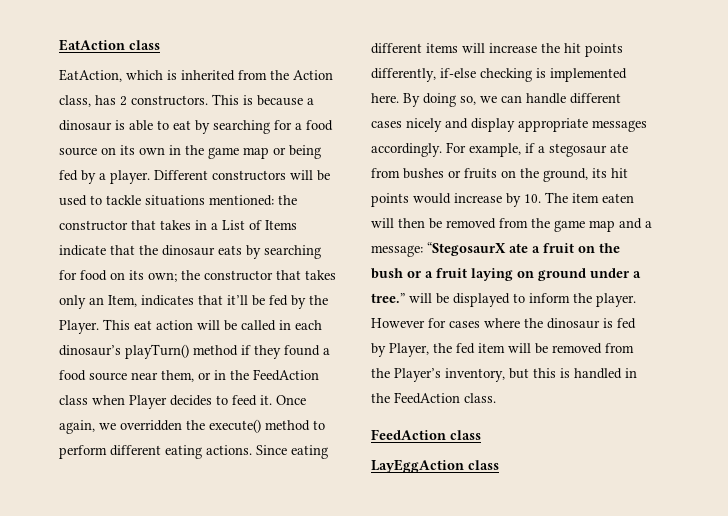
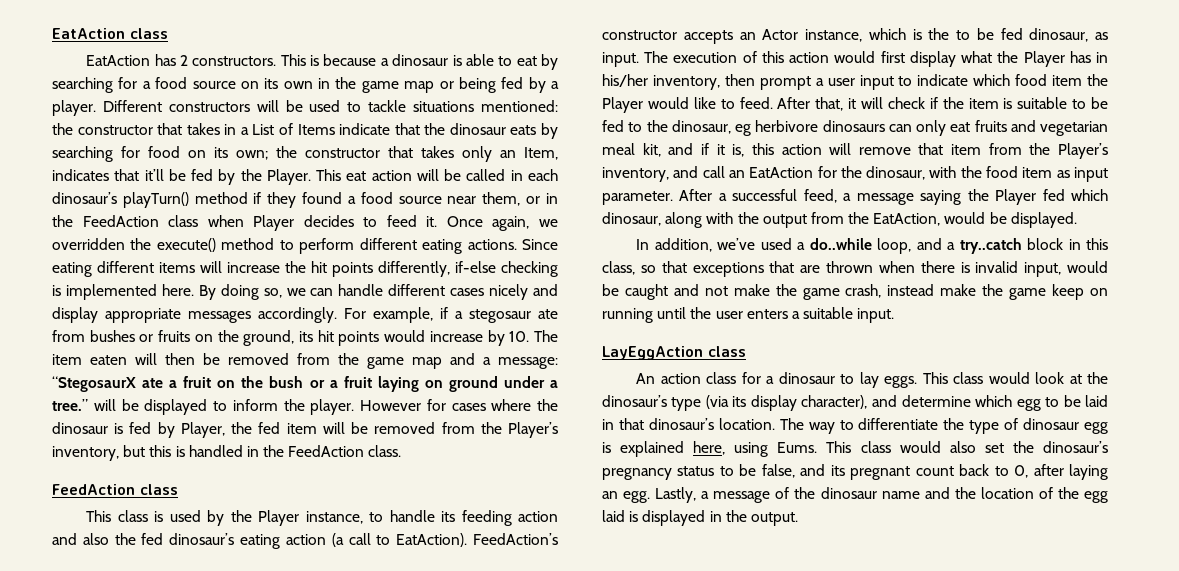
- EatAction, which is inherited from the Action class, has 2 constructors.
+ EatAction has 2 constructors.
+ This class is used by the Player instance, to handle its feeding action and also the fed dinosaur’s eating action (a call to EatAction). FeedAction’s constructor accepts an Actor instance, which is the to be fed dinosaur, as input. The execution of this action would first display what the Player has in his/her inventory, then prompt a user input to indicate which food item the Player would like to feed. After that, it will check if the item is suitable to be fed to the dinosaur, eg herbivore dinosaurs can only eat fruits and vegetarian meal kit, and if it is, this action will remove that item from the Player’s inventory, and call an EatAction for the dinosaur, with the food item as input parameter. After a successful feed, a message saying the Player fed which dinosaur, along with the output from the EatAction, would be displayed.
+ In addition, we’ve used a do..while loop, and a try..catch block in this class, so that exceptions that are thrown when there is invalid input, would be caught and not make the game crash, instead make the game keep on running until the user enters a suitable input.
  LayEggAction class
+ An action class for a dinosaur to lay eggs. This class would look at the dinosaur’s type (via its display character), and determine which egg to be laid in that dinosaur’s location. The way to differentiate the type of dinosaur egg is explained here, using Eums. This class would also set the dinosaur’s pregnancy status to be false, and its pregnant count back to 0, after laying an egg. Lastly, a message of the dinosaur name and the location of the egg laid is displayed in the output.

